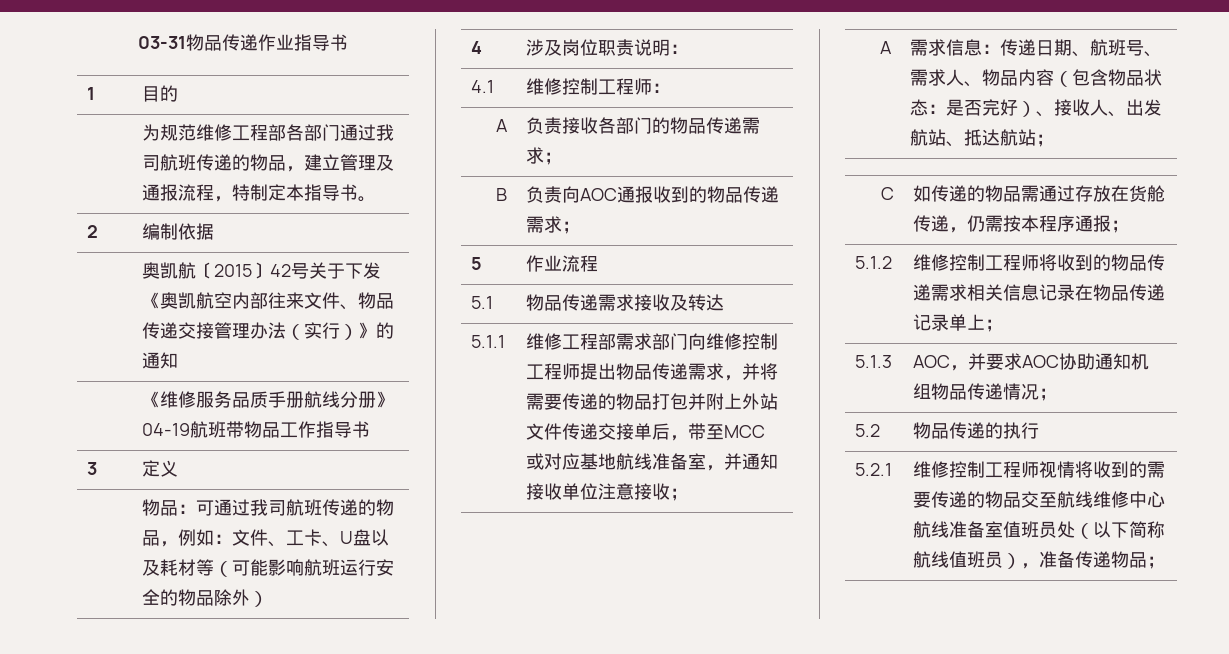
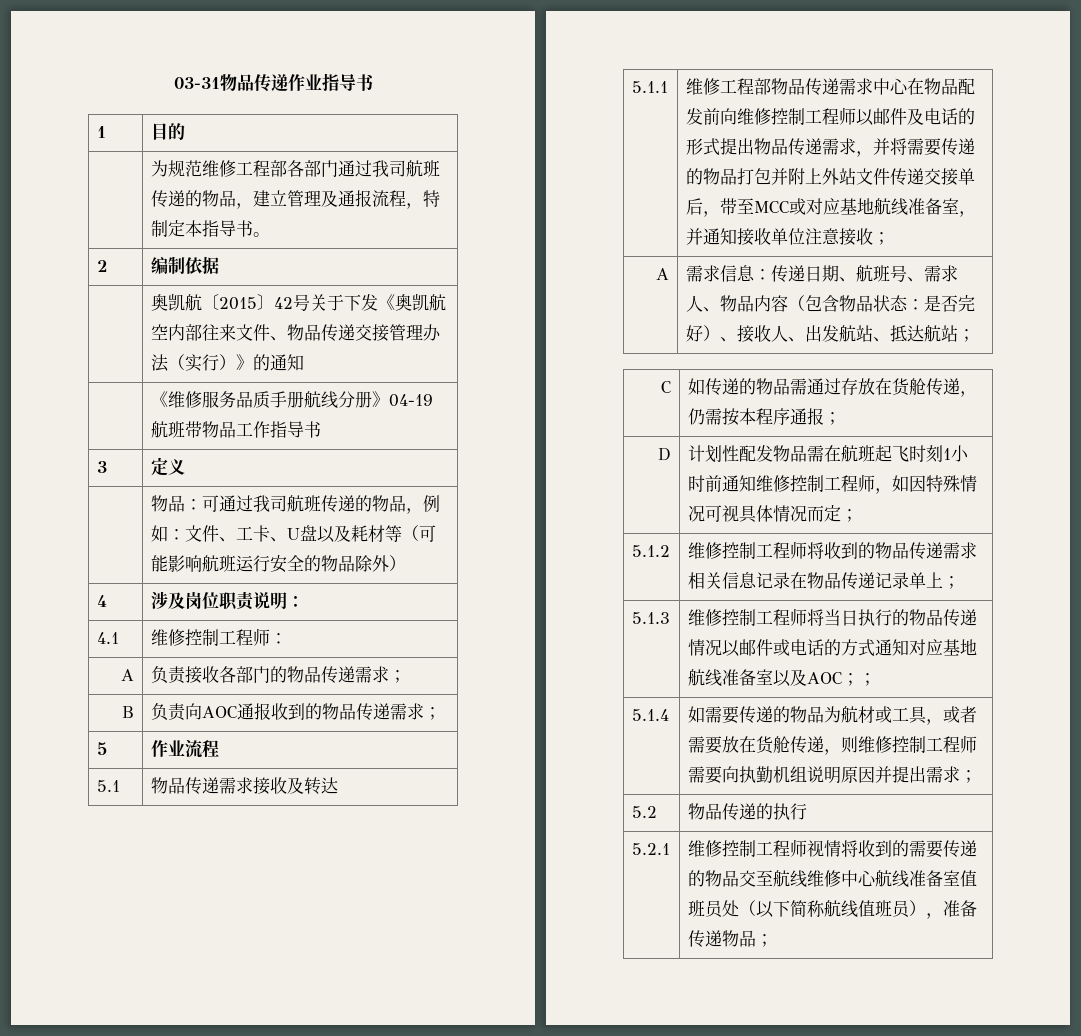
- 维修工程部需求部门向维修控制工程师提出物品传递需求，并将需要传递的物品打包并附上外站文件传递交接单后，带至MCC或对应基地航线准备室，并通知接收单位注意接收；
+ 维修工程部物品传递需求中心在物品配发前向维修控制工程师以邮件及电话的形式提出物品传递需求，并将需要传递的物品打包并附上外站文件传递交接单后，带至MCC或对应基地航线准备室，并通知接收单位注意接收；
+ D | 计划性配发物品需在航班起飞时刻1小时前通知维修控制工程师，如因特殊情况可视具体情况而定；
- 5.1.3 | AOC，并要求AOC协助通知机组物品传递情况；
+ 5.1.3 | 维修控制工程师将当日执行的物品传递情况以邮件或电话的方式通知对应基地航线准备室以及AOC；；
+ 5.1.4 | 如需要传递的物品为航材或工具，或者需要放在货舱传递，则维修控制工程师需要向执勤机组说明原因并提出需求；

